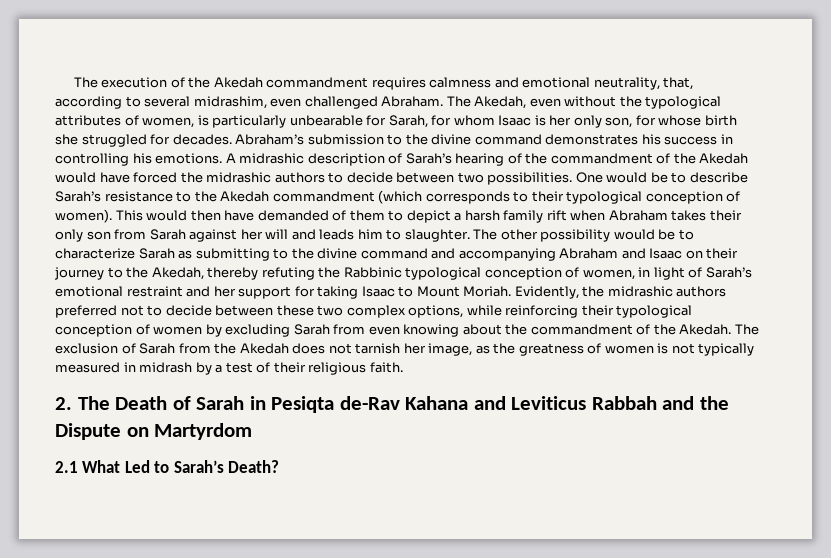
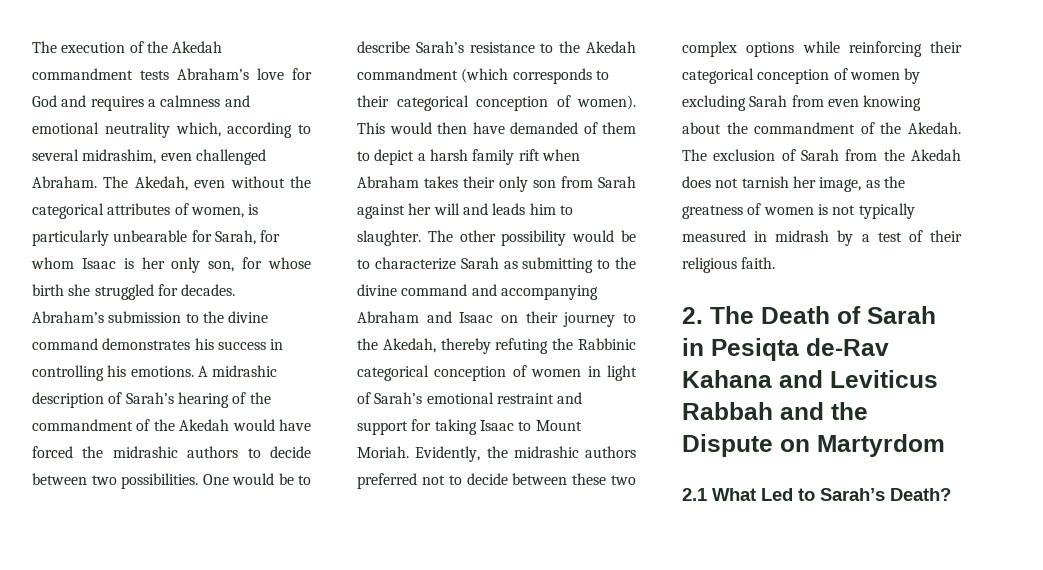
- The execution of the Akedah commandment requires calmness and emotional neutrality, that, according to several midrashim, even challenged Abraham.
+ The execution of the Akedah commandment tests Abraham’s love for God and requires a calmness and emotional neutrality which, according to several midrashim, even challenged Abraham.
- The Akedah, even without the typological attributes of women, is particularly unbearable for Sarah, for whom Isaac is her only son, for whose birth she struggled for decades.
+ The Akedah, even without the categorical attributes of women, is particularly unbearable for Sarah, for whom Isaac is her only son, for whose birth she struggled for decades.
- One would be to describe Sarah’s resistance to the Akedah commandment (which corresponds to their typological conception of women).
+ One would be to describe Sarah’s resistance to the Akedah commandment (which corresponds to their categorical conception of women).
- The other possibility would be to characterize Sarah as submitting to the divine command and accompanying Abraham and Isaac on their journey to the Akedah, thereby refuting the Rabbinic typological conception of women, in light of Sarah’s emotional restraint and her support for taking Isaac to Mount Moriah.
+ The other possibility would be to characterize Sarah as submitting to the divine command and accompanying Abraham and Isaac on their journey to the Akedah, thereby refuting the Rabbinic categorical conception of women in light of Sarah’s emotional restraint and support for taking Isaac to Mount Moriah.
- Evidently, the midrashic authors preferred not to decide between these two complex options, while reinforcing their typological conception of women by excluding Sarah from even knowing about the commandment of the Akedah.
+ Evidently, the midrashic authors preferred not to decide between these two complex options while reinforcing their categorical conception of women by excluding Sarah from even knowing about the commandment of the Akedah.

